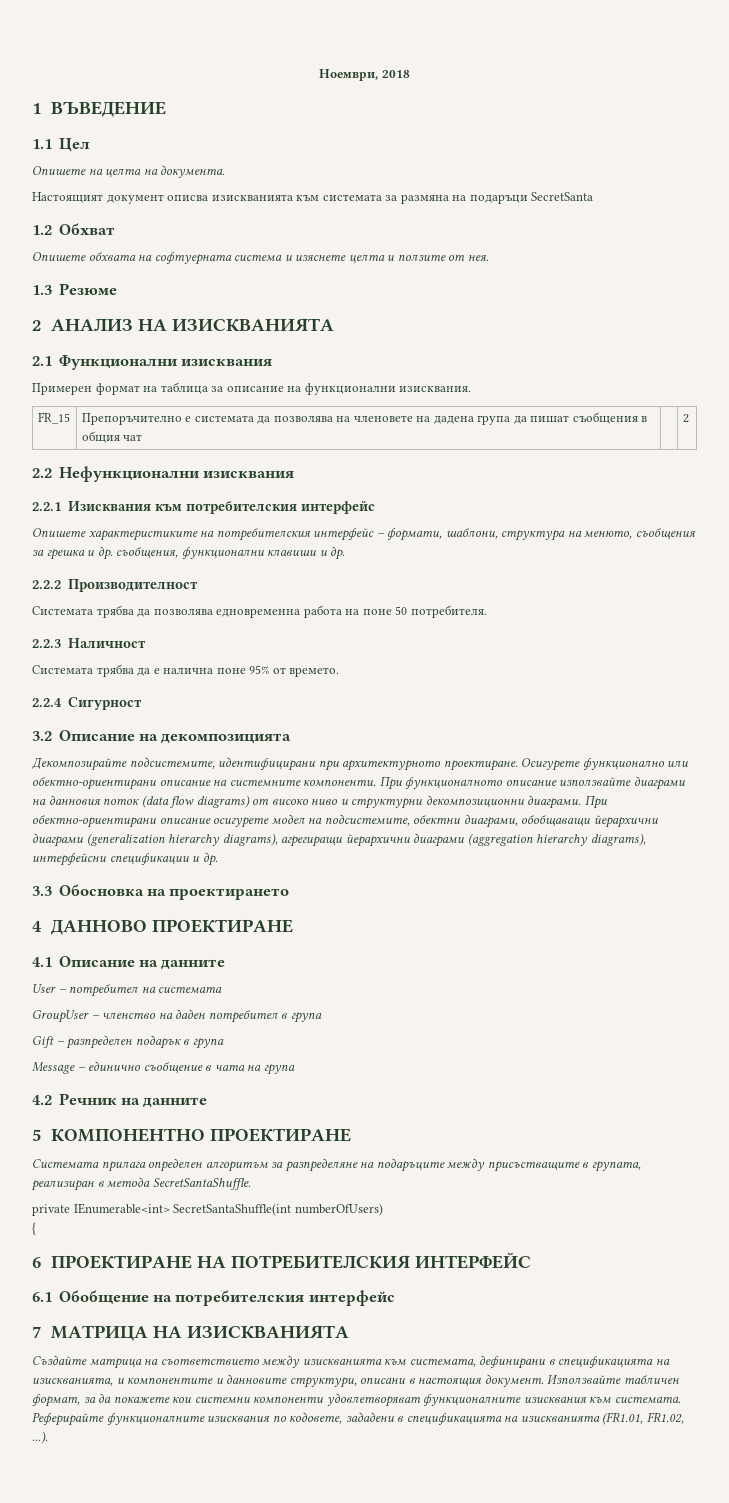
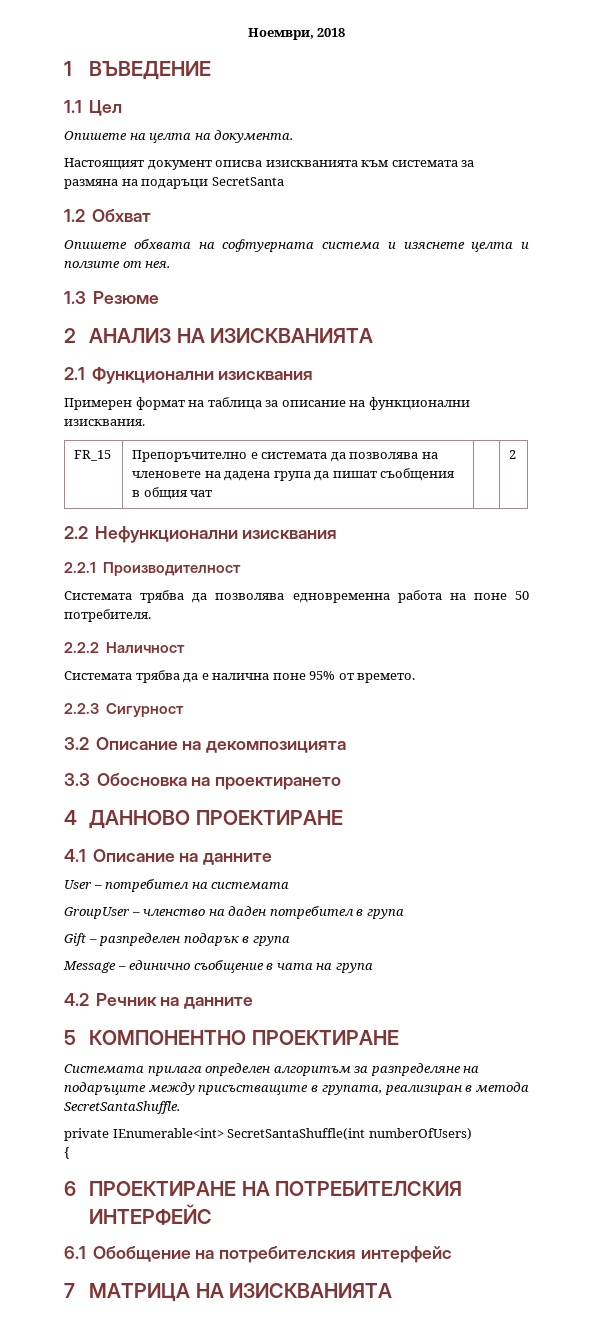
- 2.2.1 Изисквания към потребителския интерфейс
- Опишете характеристиките на потребителския интерфейс – формати, шаблони, структура на менюто, съобщения за грешка и др. съобщения, функционални клавиши и др.
- 2.2.2 Производителност
+ 2.2.1 Производителност
- 2.2.3 Наличност
+ 2.2.2 Наличност
- 2.2.4 Сигурност
+ 2.2.3 Сигурност
- Декомпозирайте подсистемите, идентифицирани при архитектурното проектиране. Осигурете функционално или обектно-ориентирани описание на системните компоненти. При функционалното описание използвайте диаграми на данновия поток (data flow diagrams) от високо ниво и структурни декомпозиционни диаграми. При обектно-ориентирани описание осигурете модел на подсистемите, обектни диаграми, обобщаващи йерархични диаграми (generalization hierarchy diagrams), агрегиращи йерархични диаграми (aggregation hierarchy diagrams), интерфейсни спецификации и др.
- Създайте матрица на съответствието между изискванията към системата, дефинирани в спецификацията на изискванията, и компонентите и данновите структури, описани в настоящия документ. Използвайте табличен формат, за да покажете кои системни компоненти удовлетворяват функционалните изисквания към системата. Реферирайте функционалните изисквания по кодовете, зададени в спецификацията на изискванията (FR1.01, FR1.02, ...).

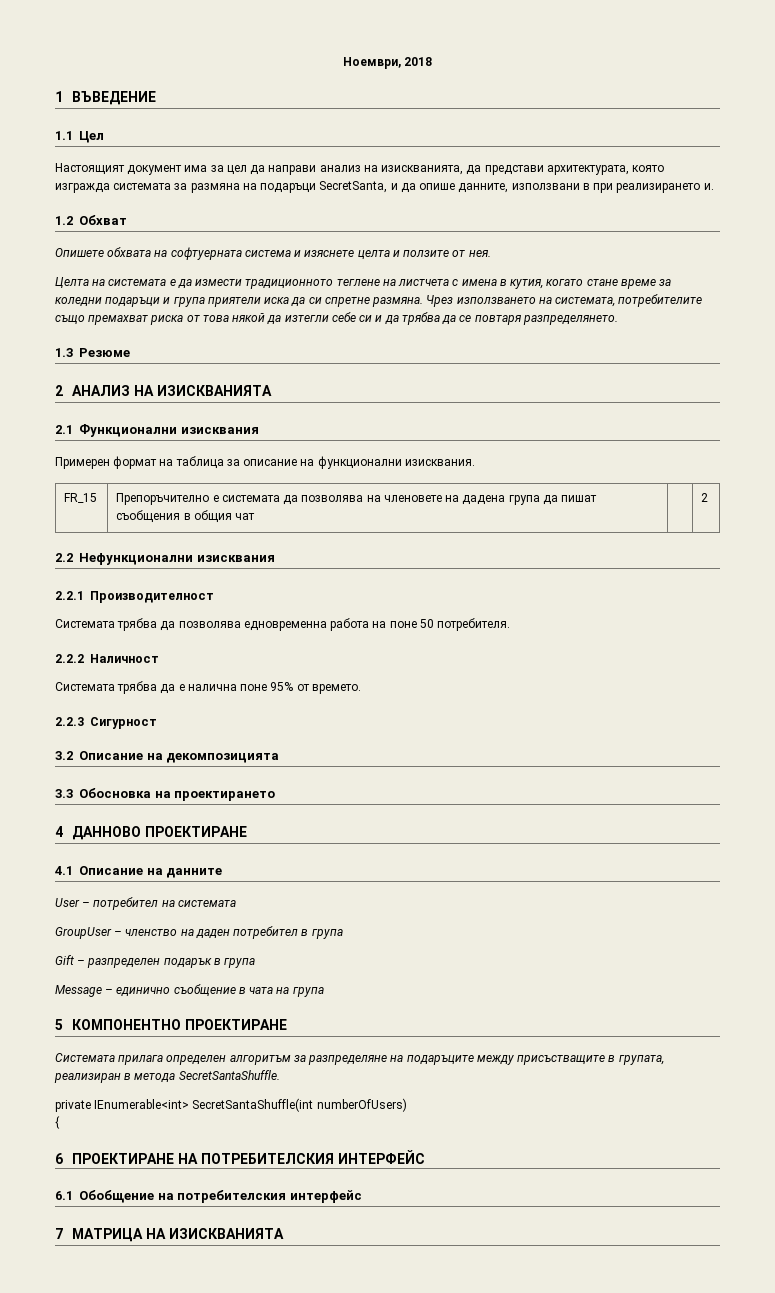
- Опишете на целта на документа.
- Настоящият документ описва изискванията към системата за размяна на подаръци SecretSanta
+ Настоящият документ има за цел да направи анализ на изискванията, да представи архитектурата, която изгражда системата за размяна на подаръци SecretSanta, и да опише данните, използвани в при реализирането и.
+ Целта на системата е да измести традиционното теглене на листчета с имена в кутия, когато стане време за коледни подаръци и група приятели иска да си спретне размяна. Чрез използването на системата, потребителите също премахват риска от това някой да изтегли себе си и да трябва да се повтаря разпределянето.
- 4.2 Речник на данните

